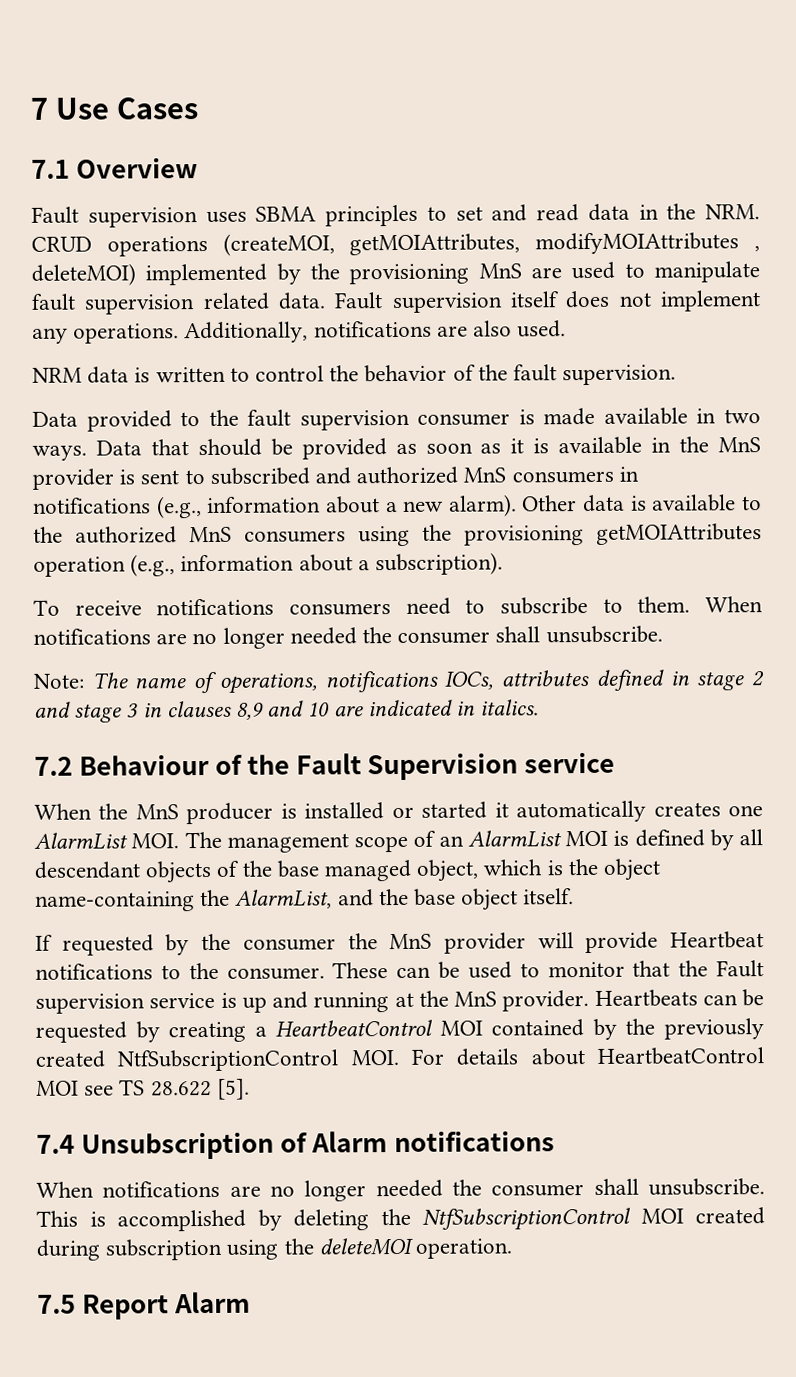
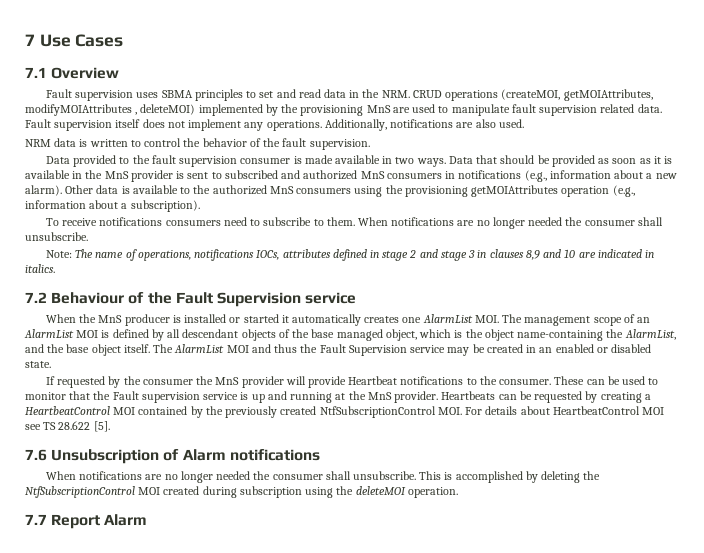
+ The AlarmList MOI and thus the Fault Supervision service may be created in an enabled or disabled state.
- 7.4 Unsubscription of Alarm notifications
+ 7.6 Unsubscription of Alarm notifications
- 7.5 Report Alarm
+ 7.7 Report Alarm

